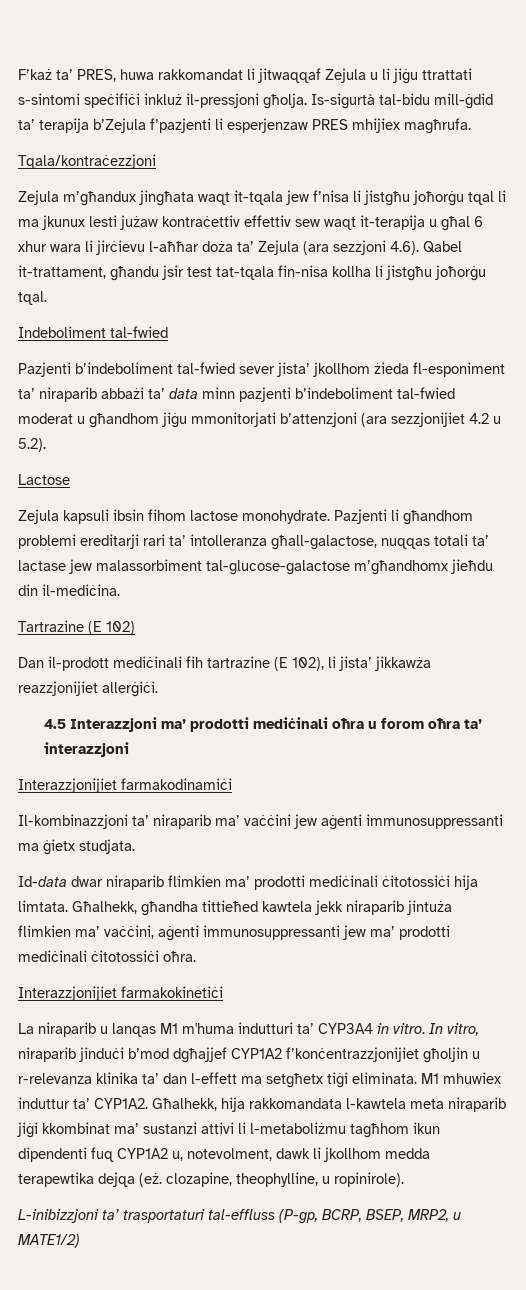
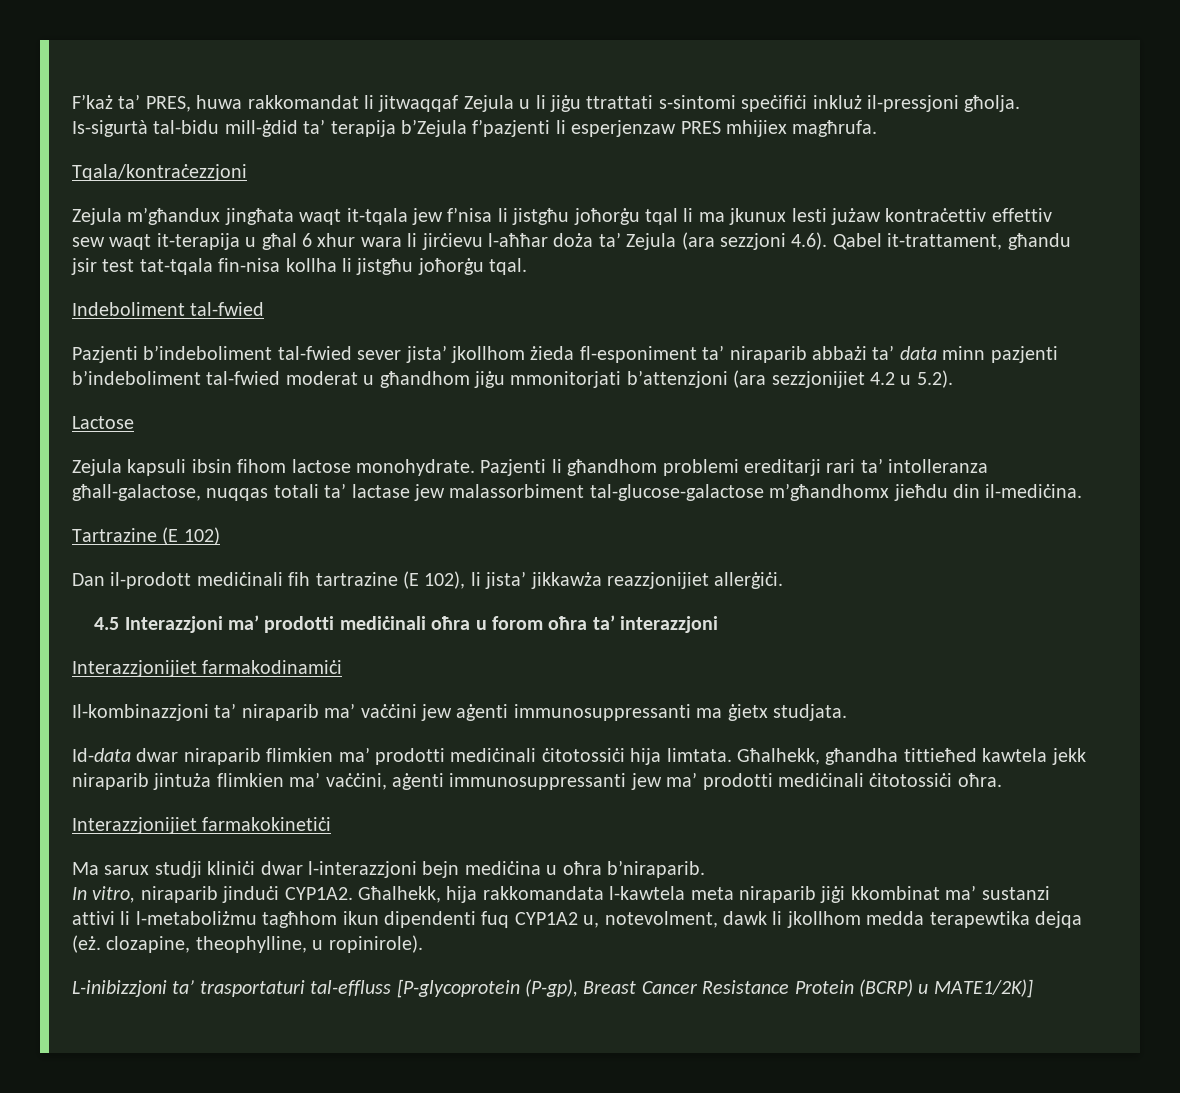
- La niraparib u lanqas M1 m'huma indutturi ta’ CYP3A4 in vitro. In vitro, niraparib jinduċi b’mod dgħajjef CYP1A2 f’konċentrazzjonijiet għoljin u r-relevanza klinika ta’ dan l-effett ma setgħetx tiġi eliminata. M1 mhuwiex induttur ta’ CYP1A2.
+ Ma sarux studji kliniċi dwar l-interazzjoni bejn mediċina u oħra b’niraparib.
+ In vitro, niraparib jinduċi CYP1A2.
- L-inibizzjoni ta’ trasportaturi tal-effluss (P-gp, BCRP, BSEP, MRP2, u MATE1/2)
+ L-inibizzjoni ta’ trasportaturi tal-effluss [P-glycoprotein (P-gp), Breast Cancer Resistance Protein (BCRP) u MATE1/2K)]

